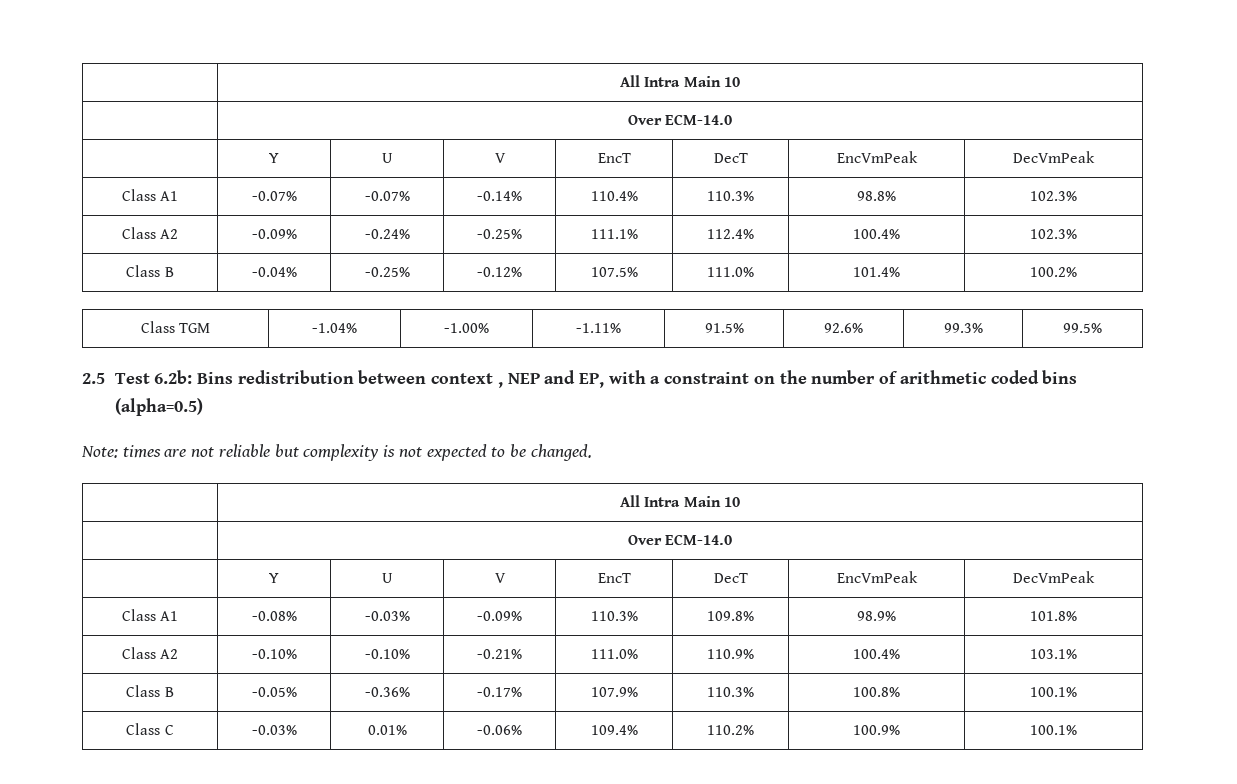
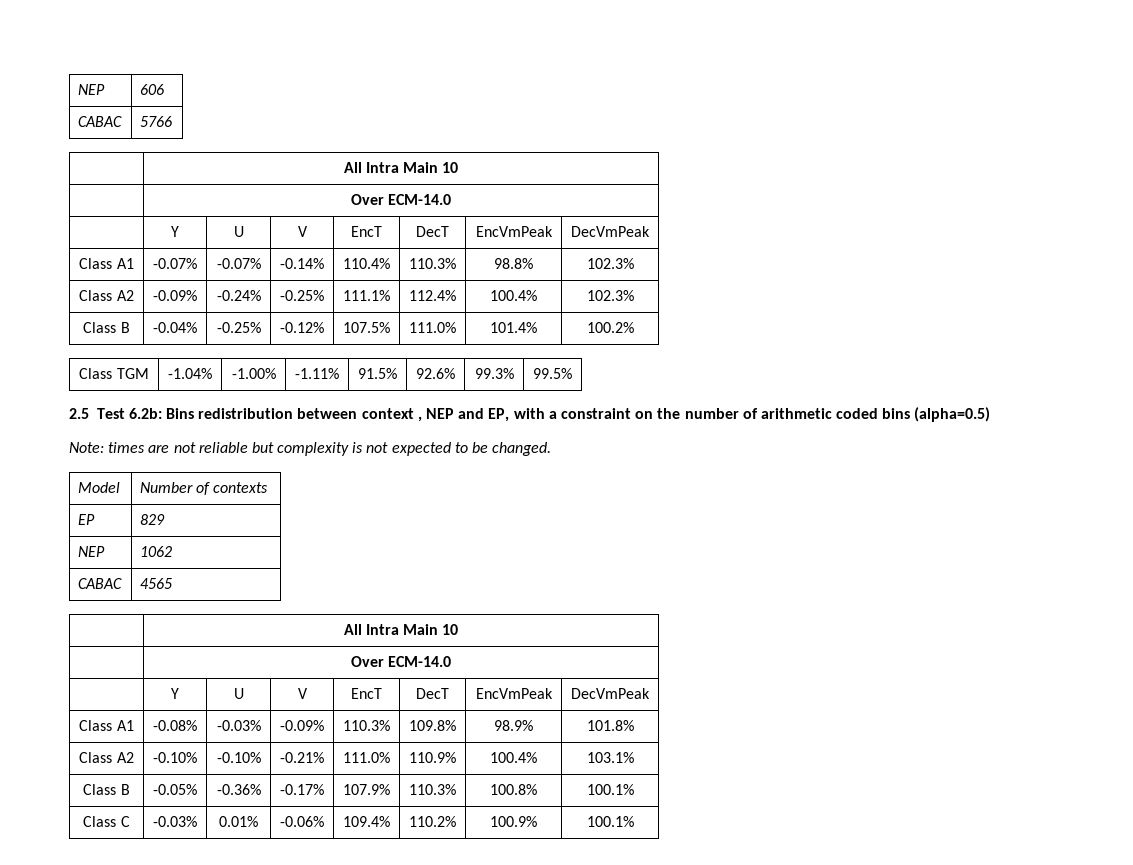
+ NEP | 606
+ CABAC | 5766
+ Model | Number of contexts
+ EP | 829
+ NEP | 1062
+ CABAC | 4565

